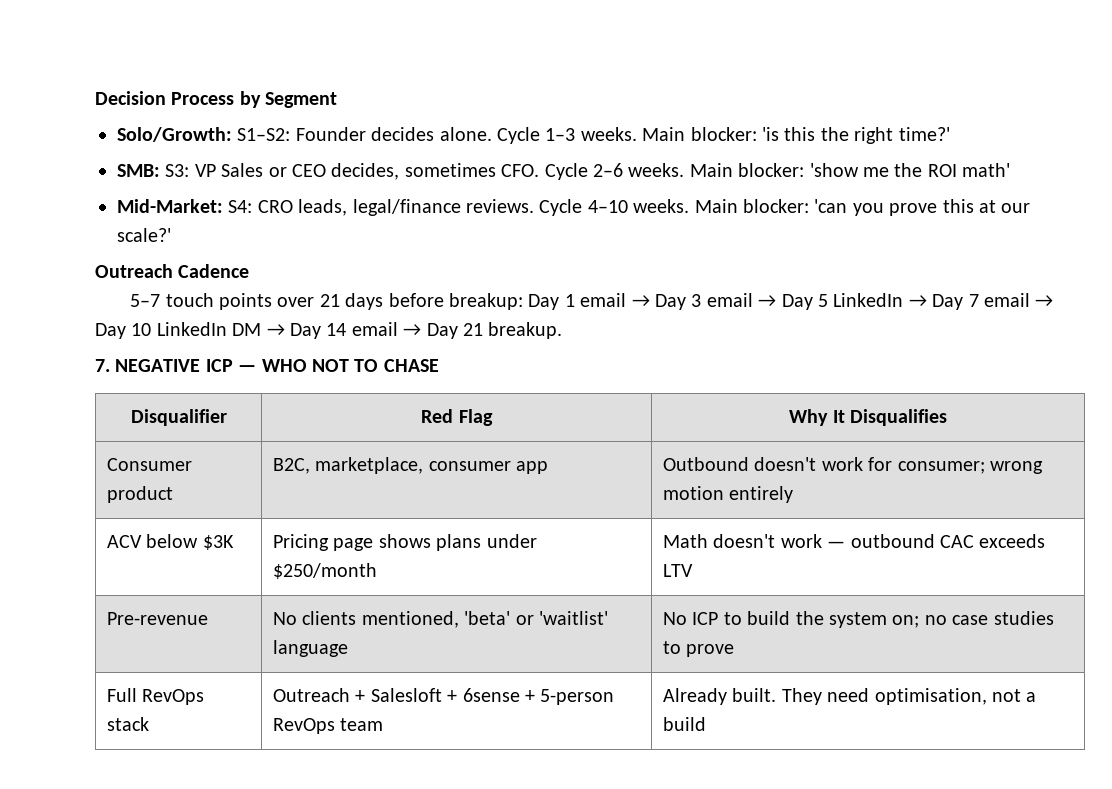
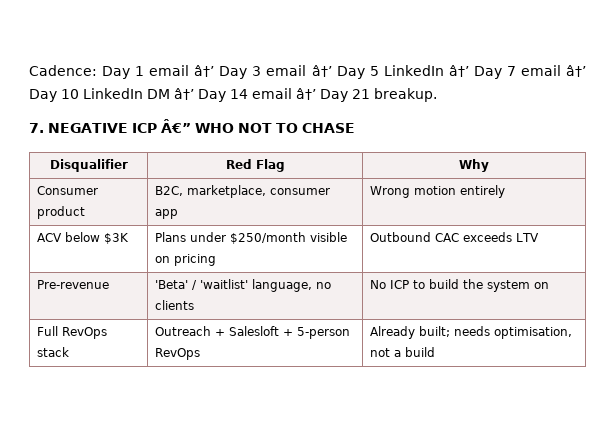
- Decision Process by Segment
- Solo/Growth: S1–S2: Founder decides alone. Cycle 1–3 weeks. Main blocker: 'is this the right time?'
- SMB: S3: VP Sales or CEO decides, sometimes CFO. Cycle 2–6 weeks. Main blocker: 'show me the ROI math'
- Mid-Market: S4: CRO leads, legal/finance reviews. Cycle 4–10 weeks. Main blocker: 'can you prove this at our scale?'
- Outreach Cadence
- 5–7 touch points over 21 days before breakup: Day 1 email → Day 3 email → Day 5 LinkedIn → Day 7 email → Day 10 LinkedIn DM → Day 14 email → Day 21 breakup.
+ Cadence: Day 1 email â†’ Day 3 email â†’ Day 5 LinkedIn â†’ Day 7 email â†’ Day 10 LinkedIn DM â†’ Day 14 email â†’ Day 21 breakup.
- 7. NEGATIVE ICP — WHO NOT TO CHASE
+ 7. NEGATIVE ICP Â€” WHO NOT TO CHASE
- Disqualifier | Red Flag | Why It Disqualifies
+ Disqualifier | Red Flag | Why
- Consumer product | B2C, marketplace, consumer app | Outbound doesn't work for consumer; wrong motion entirely
+ Consumer product | B2C, marketplace, consumer app | Wrong motion entirely
- ACV below $3K | Pricing page shows plans under $250/month | Math doesn't work — outbound CAC exceeds LTV
- Pre-revenue | No clients mentioned, 'beta' or 'waitlist' language | No ICP to build the system on; no case studies to prove
+ ACV below $3K | Plans under $250/month visible on pricing | Outbound CAC exceeds LTV
+ Pre-revenue | 'Beta' / 'waitlist' language, no clients | No ICP to build the system on
- Full RevOps stack | Outreach + Salesloft + 6sense + 5-person RevOps team | Already built. They need optimisation, not a build
+ Full RevOps stack | Outreach + Salesloft + 5-person RevOps | Already built; needs optimisation, not a build

